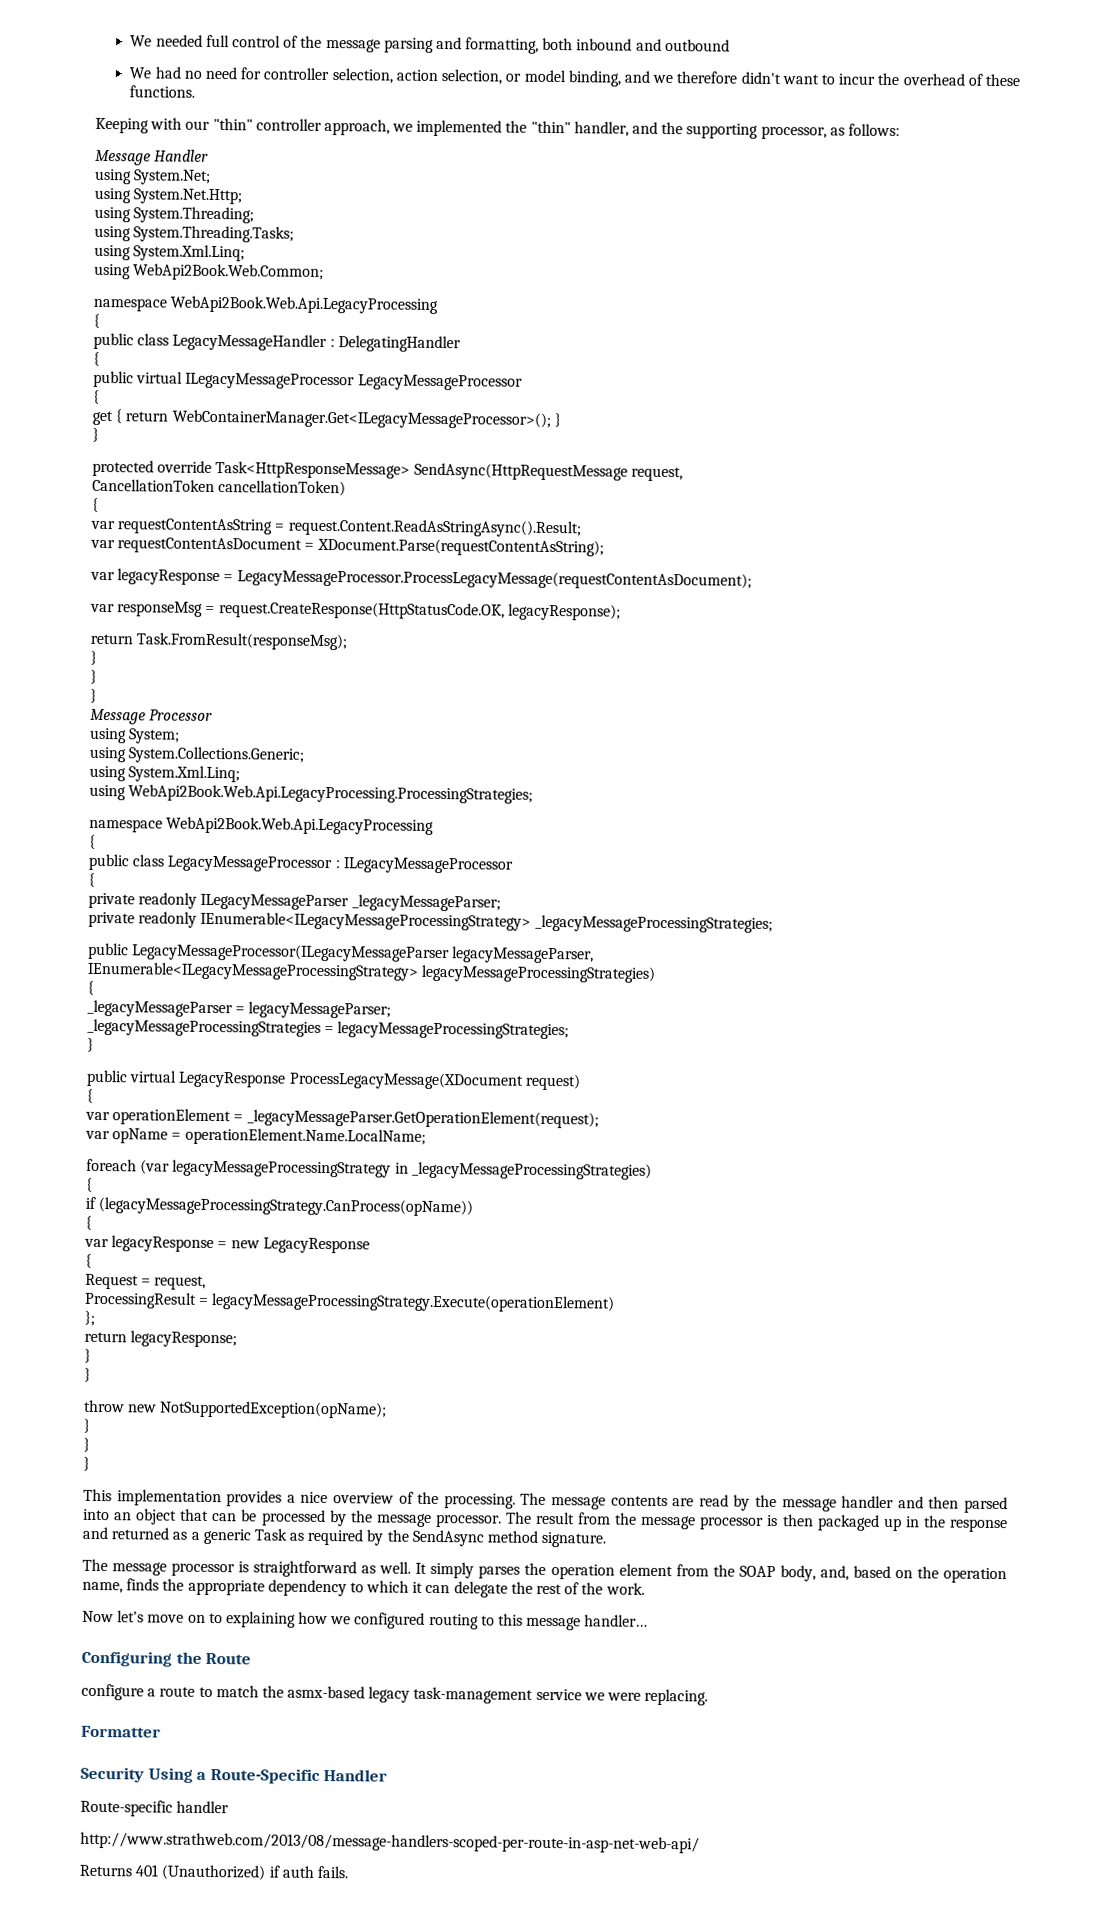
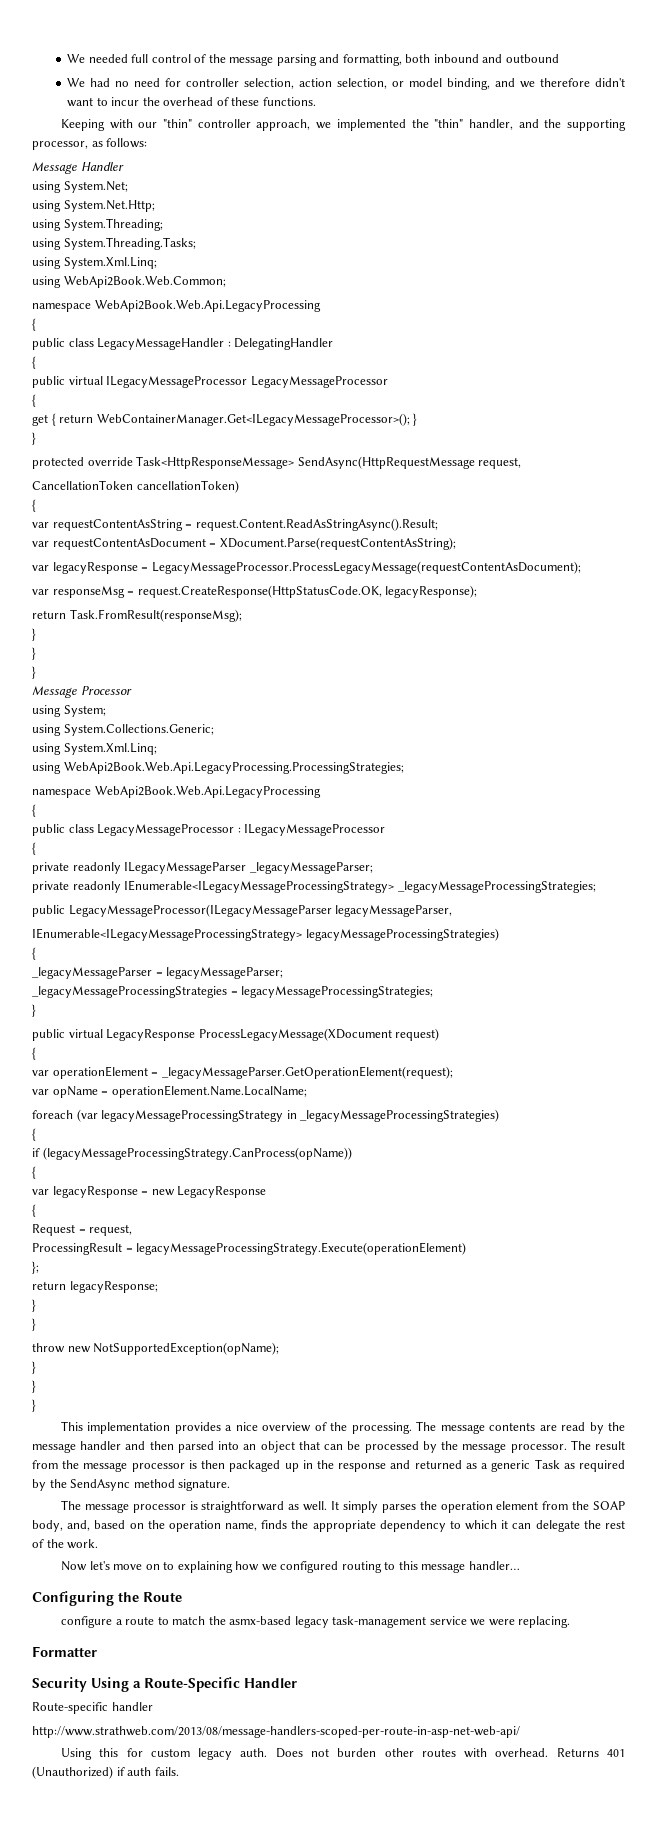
+ Using this for custom legacy auth. Does not burden other routes with overhead.

